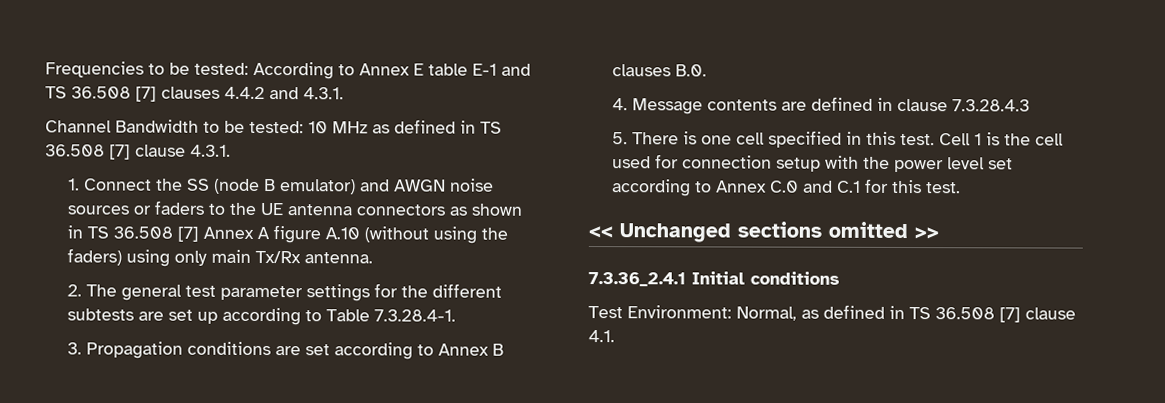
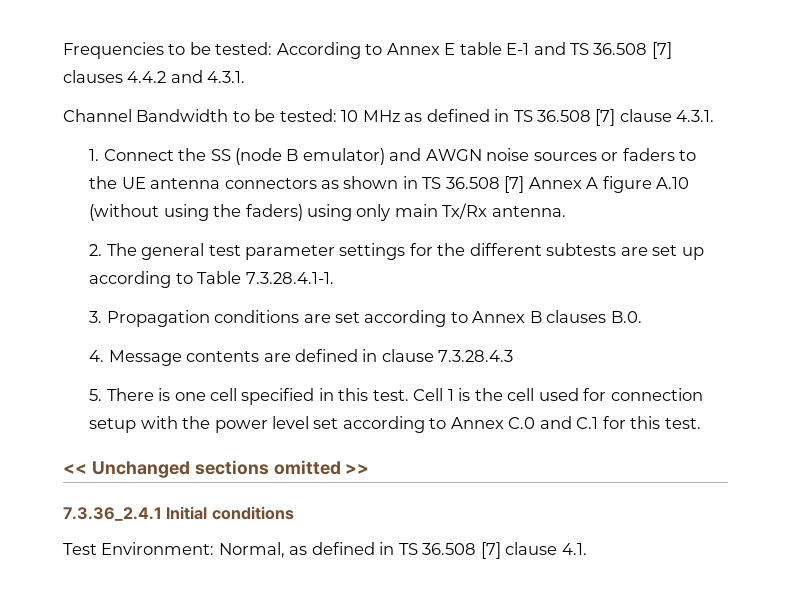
- 2. The general test parameter settings for the different subtests are set up according to Table 7.3.28.4-1.
+ 2. The general test parameter settings for the different subtests are set up according to Table 7.3.28.4.1-1.

